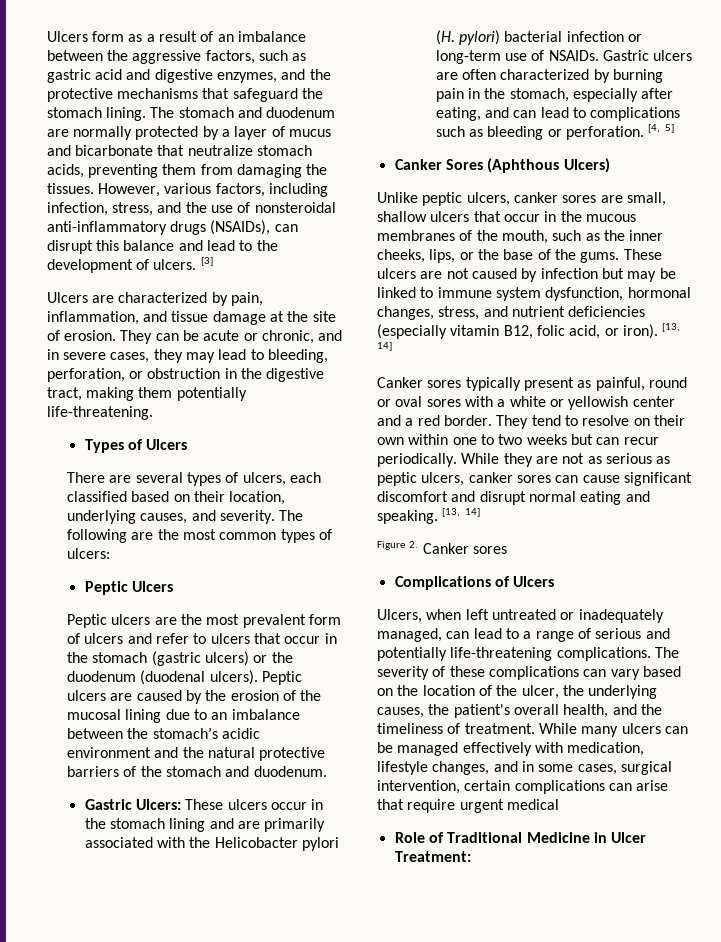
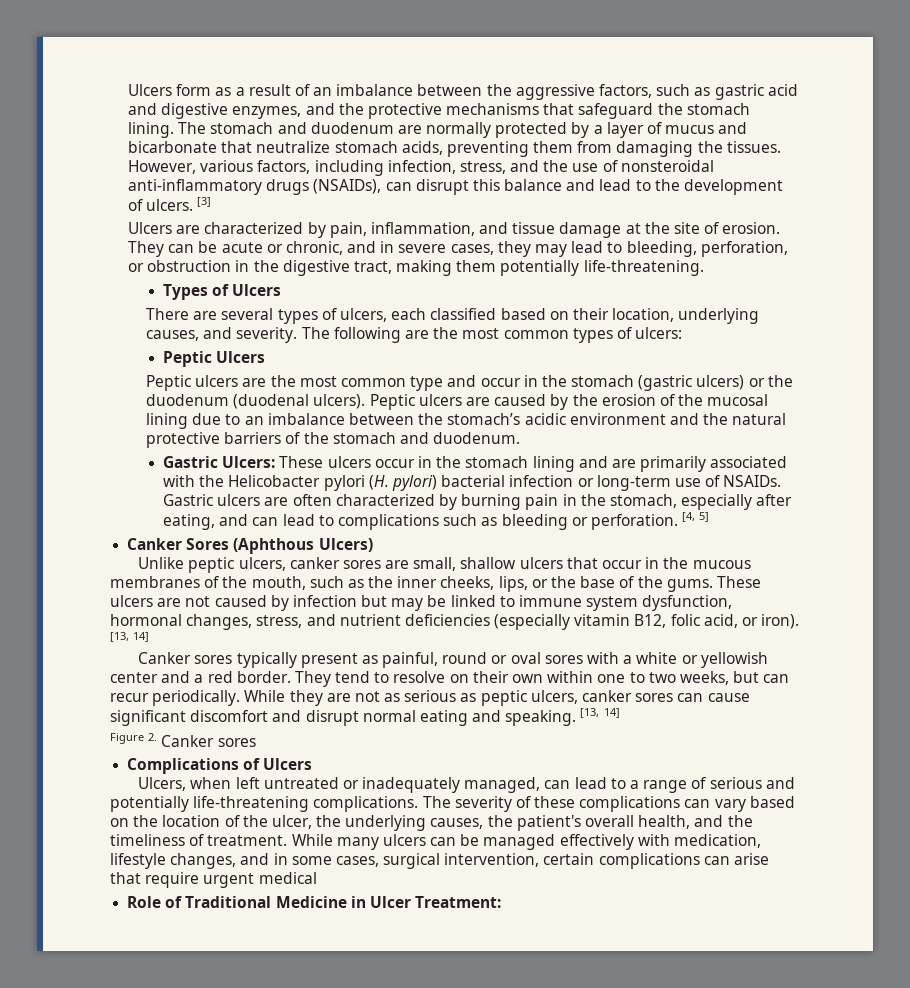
- Peptic ulcers are the most prevalent form of ulcers and refer to ulcers that occur in the stomach (gastric ulcers) or the duodenum (duodenal ulcers).
+ Peptic ulcers are the most common type and occur in the stomach (gastric ulcers) or the duodenum (duodenal ulcers).
- They tend to resolve on their own within one to two weeks but can recur periodically.
+ They tend to resolve on their own within one to two weeks, but can recur periodically.

